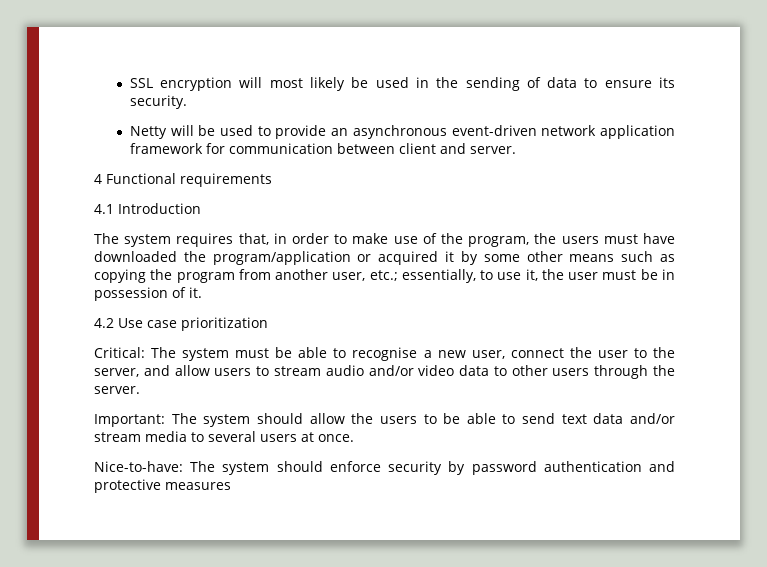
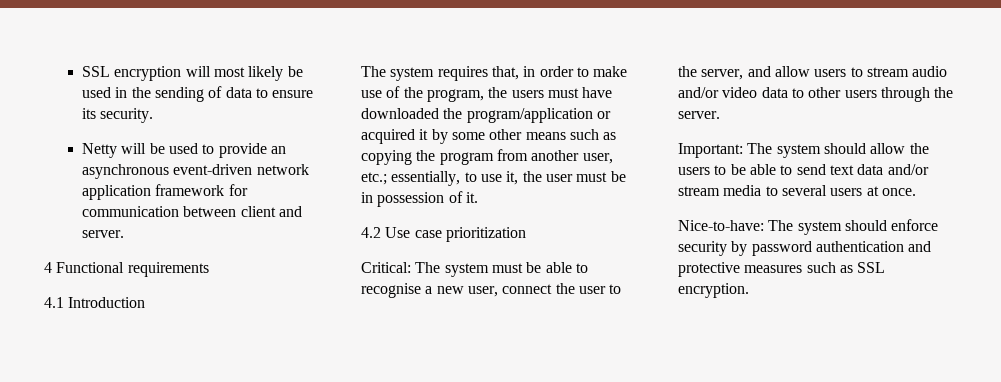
- Nice-to-have: The system should enforce security by password authentication and protective measures
+ Nice-to-have: The system should enforce security by password authentication and protective measures such as SSL encryption.

